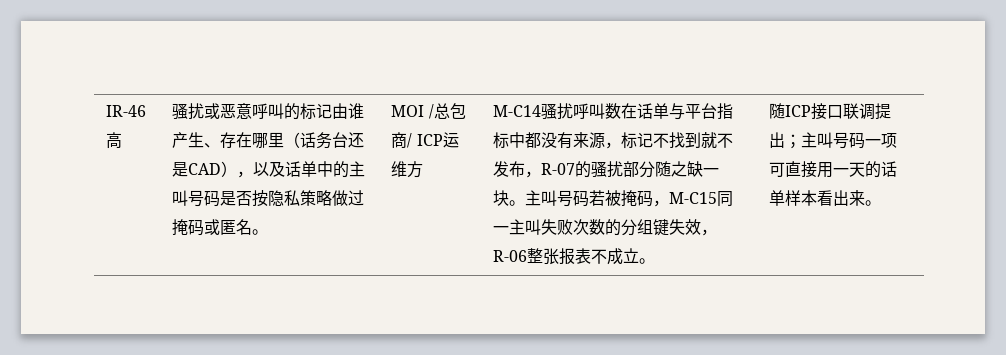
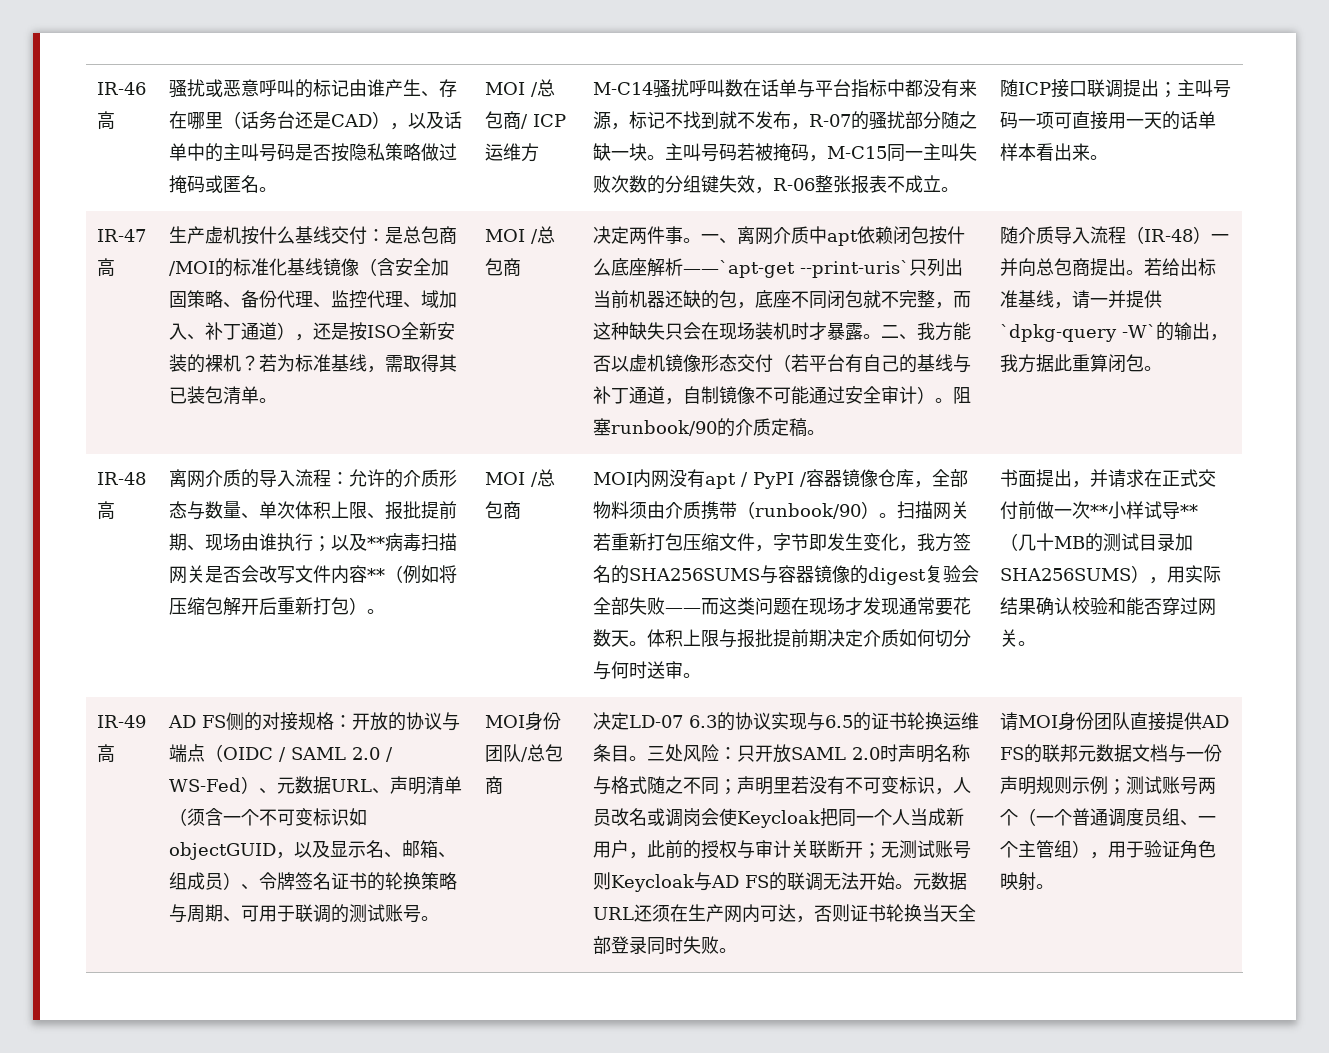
+ IR-47高 | 生产虚机按什么基线交付：是总包商/MOI的标准化基线镜像（含安全加固策略、备份代理、监控代理、域加入、补丁通道），还是按ISO全新安装的裸机？若为标准基线，需取得其已装包清单。 | MOI /总包商 | 决定两件事。一、离网介质中apt依赖闭包按什么底座解析——`apt-get --print-uris`只列出当前机器还缺的包，底座不同闭包就不完整，而这种缺失只会在现场装机时才暴露。二、我方能否以虚机镜像形态交付（若平台有自己的基线与补丁通道，自制镜像不可能通过安全审计）。阻塞runbook/90的介质定稿。 | 随介质导入流程（IR-48）一并向总包商提出。若给出标准基线，请一并提供`dpkg-query -W`的输出，我方据此重算闭包。
+ IR-48高 | 离网介质的导入流程：允许的介质形态与数量、单次体积上限、报批提前期、现场由谁执行；以及**病毒扫描网关是否会改写文件内容**（例如将压缩包解开后重新打包）。 | MOI /总包商 | MOI内网没有apt / PyPI /容器镜像仓库，全部物料须由介质携带（runbook/90）。扫描网关若重新打包压缩文件，字节即发生变化，我方签名的SHA256SUMS与容器镜像的digest复验会全部失败——而这类问题在现场才发现通常要花数天。体积上限与报批提前期决定介质如何切分与何时送审。 | 书面提出，并请求在正式交付前做一次**小样试导**（几十MB的测试目录加SHA256SUMS），用实际结果确认校验和能否穿过网关。
+ IR-49高 | AD FS侧的对接规格：开放的协议与端点（OIDC / SAML 2.0 / WS-Fed）、元数据URL、声明清单（须含一个不可变标识如objectGUID，以及显示名、邮箱、组成员）、令牌签名证书的轮换策略与周期、可用于联调的测试账号。 | MOI身份团队/总包商 | 决定LD-07 6.3的协议实现与6.5的证书轮换运维条目。三处风险：只开放SAML 2.0时声明名称与格式随之不同；声明里若没有不可变标识，人员改名或调岗会使Keycloak把同一个人当成新用户，此前的授权与审计关联断开；无测试账号则Keycloak与AD FS的联调无法开始。元数据URL还须在生产网内可达，否则证书轮换当天全部登录同时失败。 | 请MOI身份团队直接提供AD FS的联邦元数据文档与一份声明规则示例；测试账号两个（一个普通调度员组、一个主管组），用于验证角色映射。

